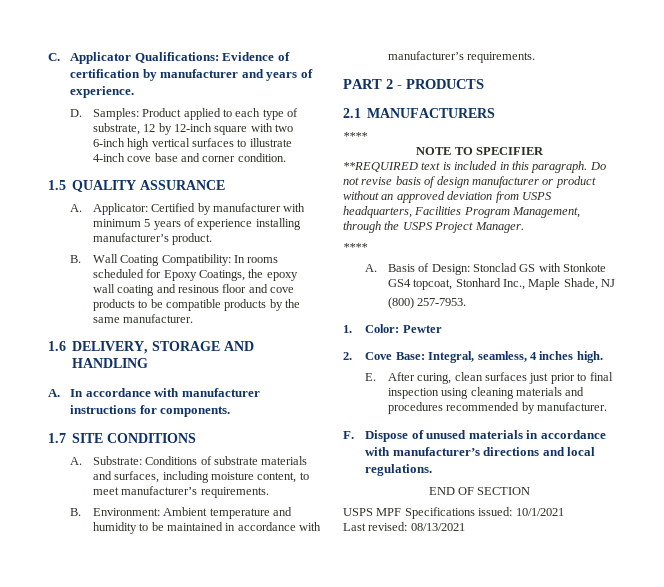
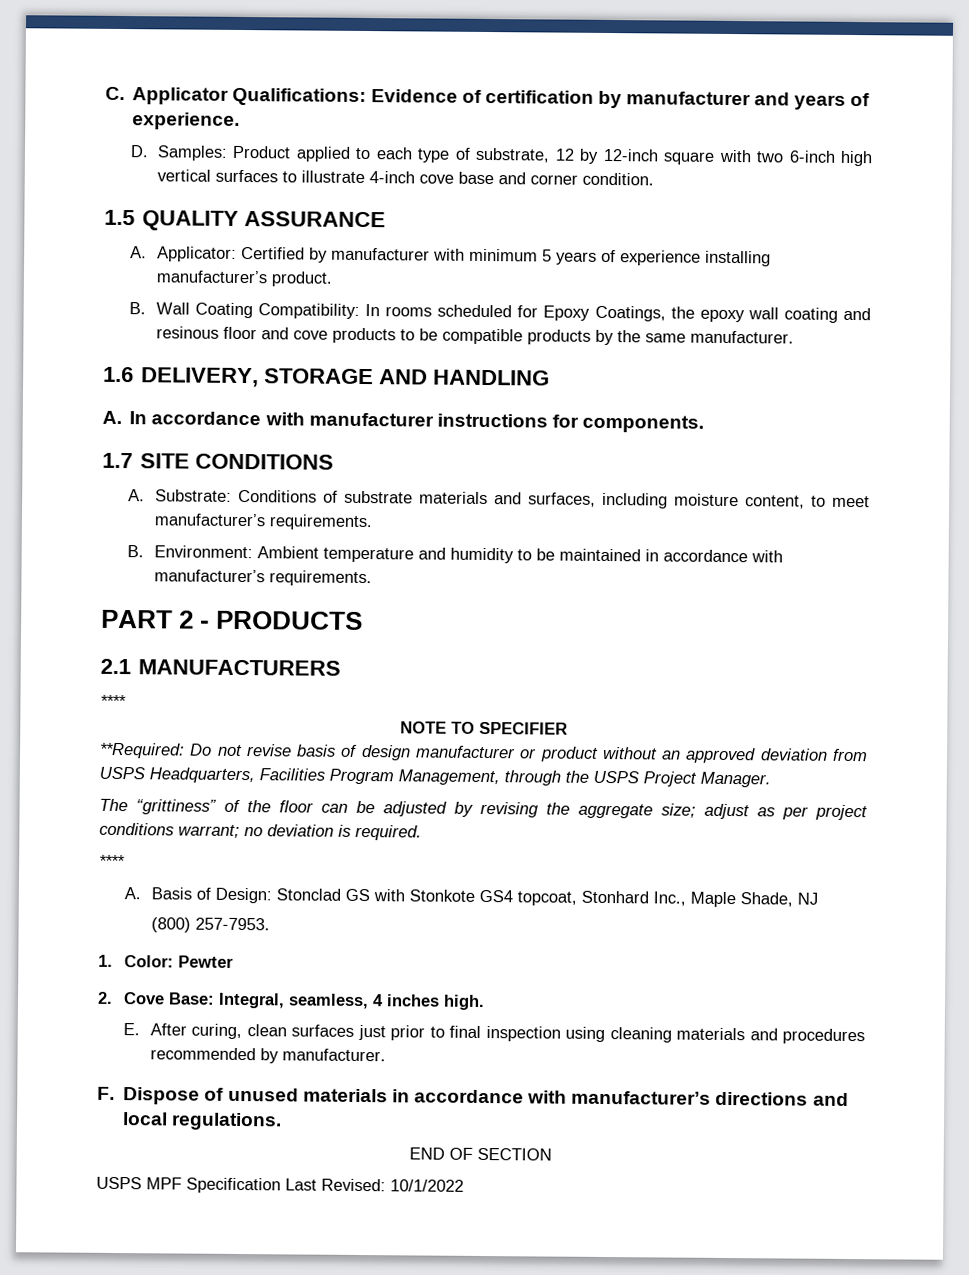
- **REQUIRED text is included in this paragraph. Do not revise basis of design manufacturer or product without an approved deviation from USPS headquarters, Facilities Program Management, through the USPS Project Manager.
+ **Required: Do not revise basis of design manufacturer or product without an approved deviation from USPS Headquarters, Facilities Program Management, through the USPS Project Manager.
+ The “grittiness” of the floor can be adjusted by revising the aggregate size; adjust as per project conditions warrant; no deviation is required.
- USPS MPF Specifications issued: 10/1/2021
- Last revised: 08/13/2021
+ USPS MPF Specification Last Revised: 10/1/2022

